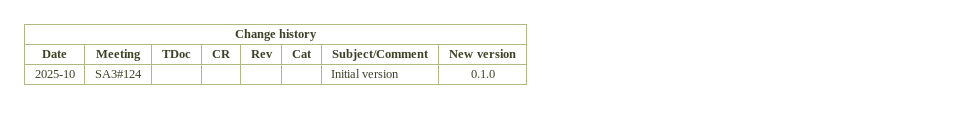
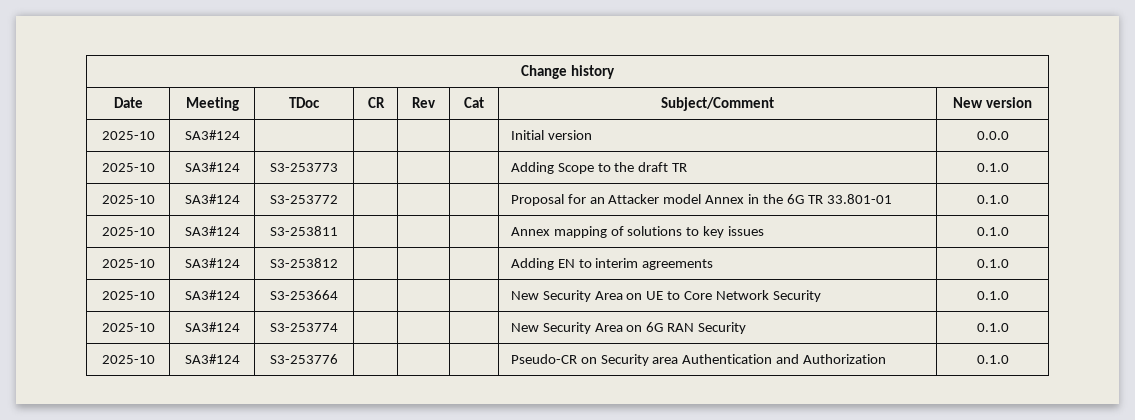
- 2025-10 | SA3#124 | | | | | Initial version | 0.1.0
+ 2025-10 | SA3#124 | | | | | Initial version | 0.0.0
+ 2025-10 | SA3#124 | S3-253773 | | | | Adding Scope to the draft TR | 0.1.0
+ 2025-10 | SA3#124 | S3-253772 | | | | Proposal for an Attacker model Annex in the 6G TR 33.801-01 | 0.1.0
+ 2025-10 | SA3#124 | S3-253811 | | | | Annex mapping of solutions to key issues | 0.1.0
+ 2025-10 | SA3#124 | S3-253812 | | | | Adding EN to interim agreements | 0.1.0
+ 2025-10 | SA3#124 | S3-253664 | | | | New Security Area on UE to Core Network Security | 0.1.0
+ 2025-10 | SA3#124 | S3-253774 | | | | New Security Area on 6G RAN Security | 0.1.0
+ 2025-10 | SA3#124 | S3-253776 | | | | Pseudo-CR on Security area Authentication and Authorization | 0.1.0

